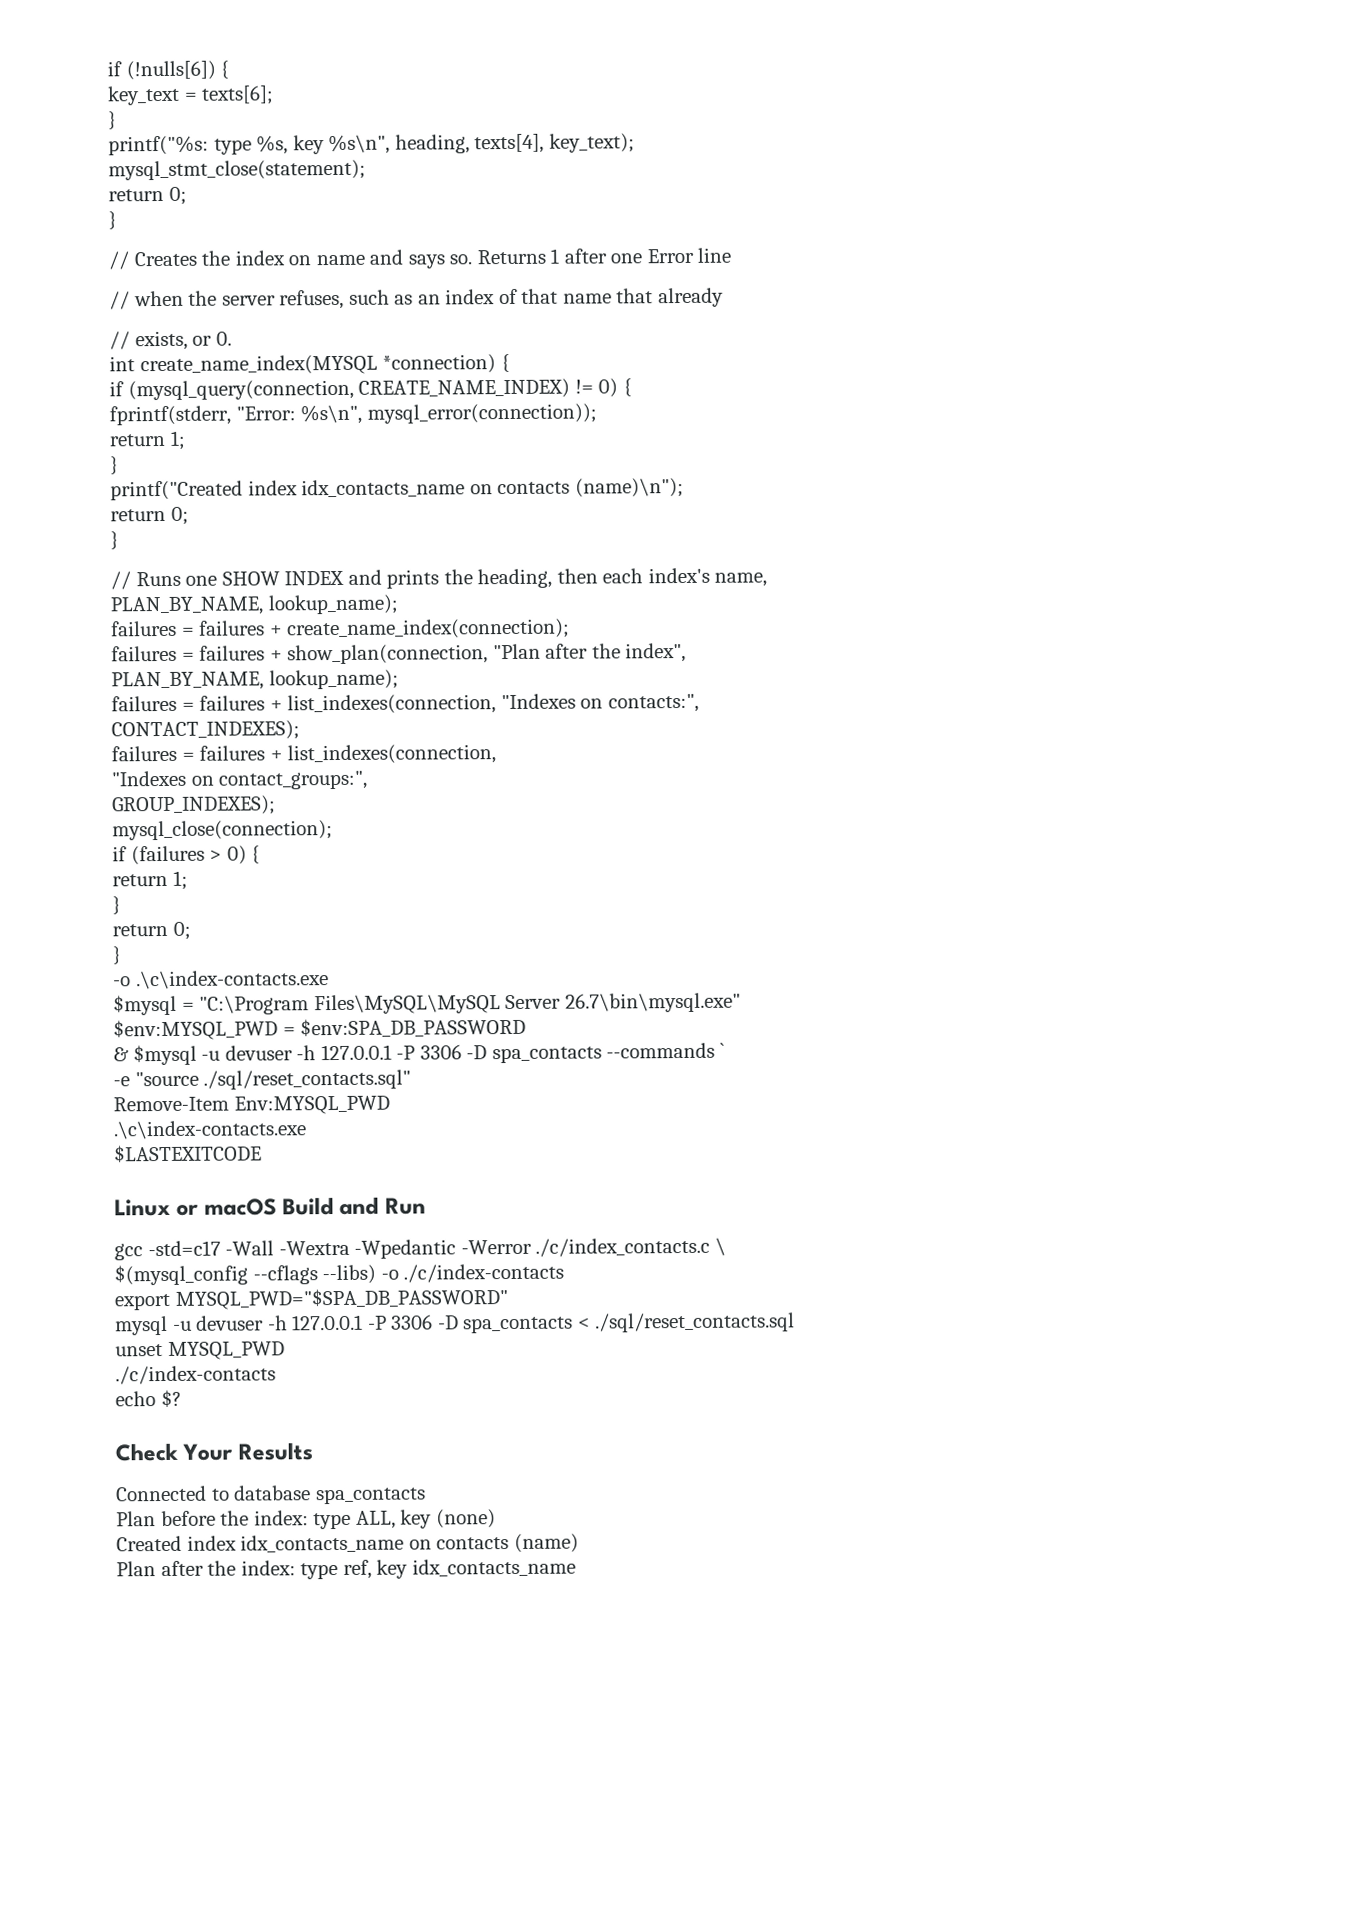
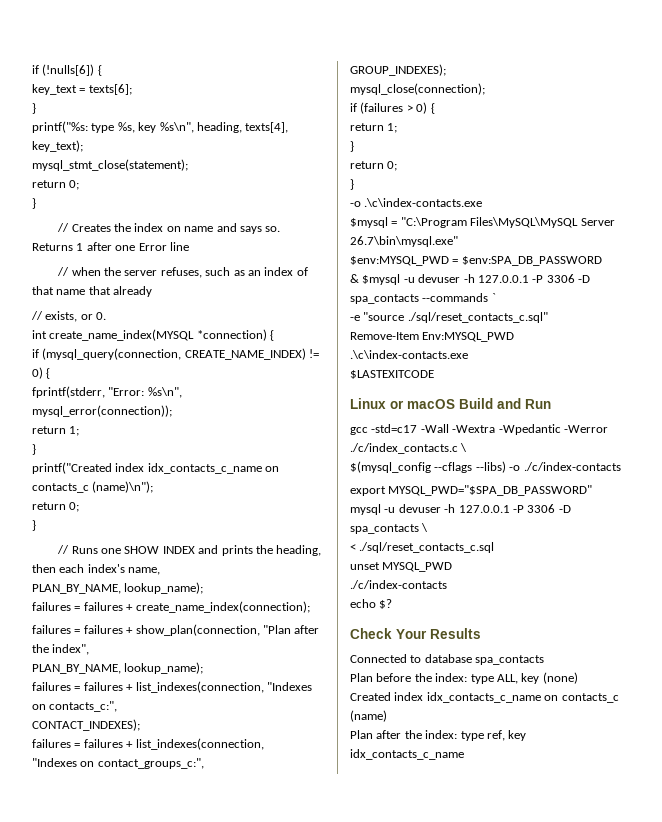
- printf("Created index idx_contacts_name on contacts (name)\n");
+ printf("Created index idx_contacts_c_name on contacts_c (name)\n");
- failures = failures + list_indexes(connection, "Indexes on contacts:",
+ failures = failures + list_indexes(connection, "Indexes on contacts_c:",
- "Indexes on contact_groups:",
+ "Indexes on contact_groups_c:",
- -e "source ./sql/reset_contacts.sql"
+ -e "source ./sql/reset_contacts_c.sql"
- mysql -u devuser -h 127.0.0.1 -P 3306 -D spa_contacts < ./sql/reset_contacts.sql
+ mysql -u devuser -h 127.0.0.1 -P 3306 -D spa_contacts \
+ < ./sql/reset_contacts_c.sql
- Created index idx_contacts_name on contacts (name)
+ Created index idx_contacts_c_name on contacts_c (name)
- Plan after the index: type ref, key idx_contacts_name
+ Plan after the index: type ref, key idx_contacts_c_name

